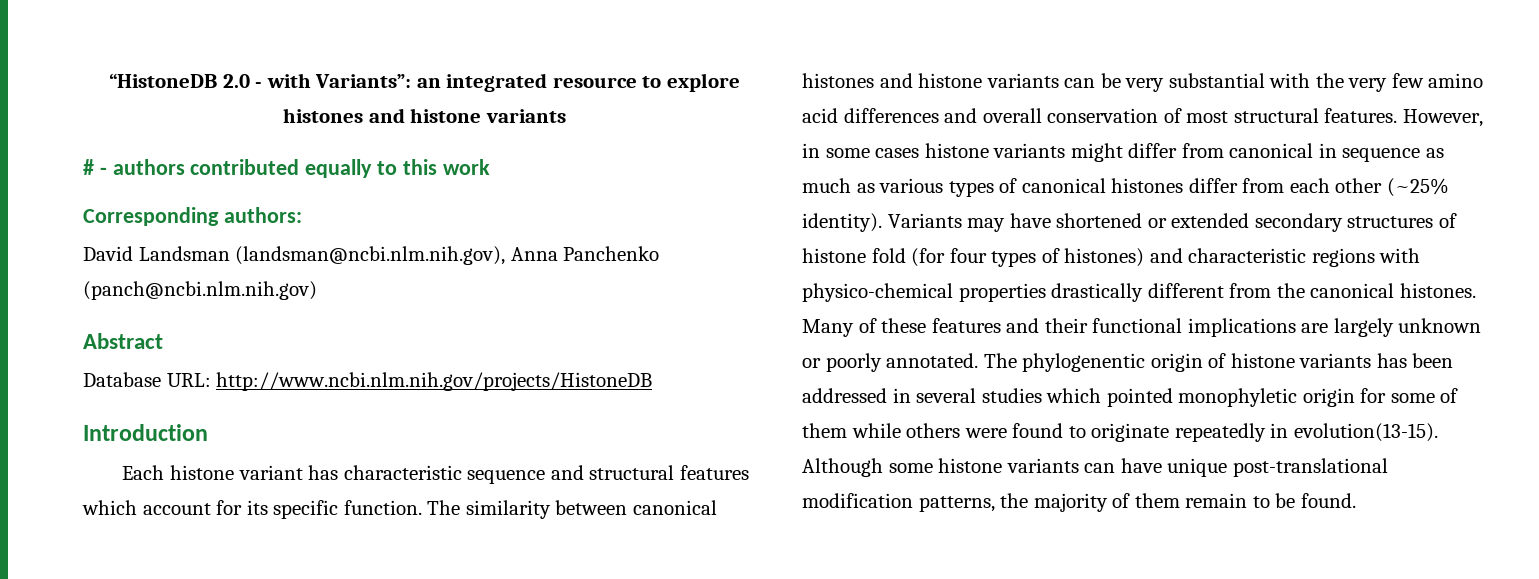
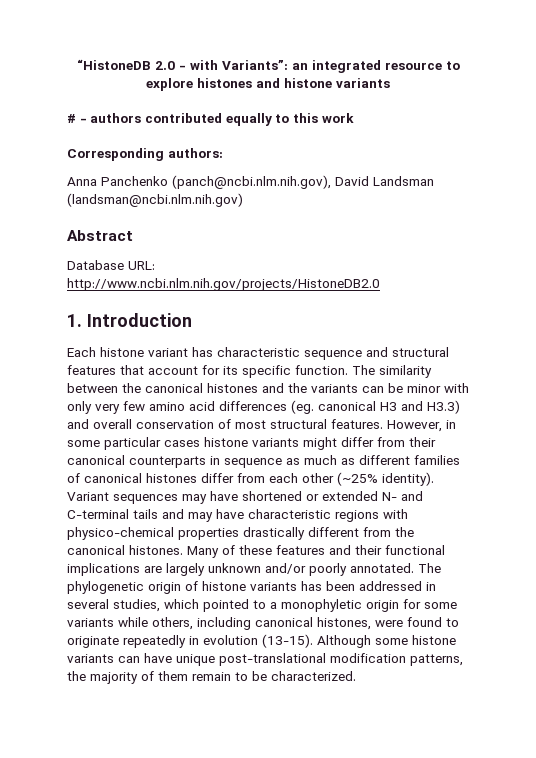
- David Landsman (landsman@ncbi.nlm.nih.gov), Anna Panchenko (panch@ncbi.nlm.nih.gov)
+ Anna Panchenko (panch@ncbi.nlm.nih.gov), David Landsman (landsman@ncbi.nlm.nih.gov)
- Database URL: http://www.ncbi.nlm.nih.gov/projects/HistoneDB
- Introduction
+ Database URL: http://www.ncbi.nlm.nih.gov/projects/HistoneDB2.0
+ 1. Introduction
- Each histone variant has characteristic sequence and structural features which account for its specific function.
+ Each histone variant has characteristic sequence and structural features that account for its specific function.
- The similarity between canonical histones and histone variants can be very substantial with the very few amino acid differences and overall conservation of most structural features.
+ The similarity between the canonical histones and the variants can be minor with only very few amino acid differences (eg. canonical H3 and H3.3) and overall conservation of most structural features.
- However, in some cases histone variants might differ from canonical in sequence as much as various types of canonical histones differ from each other (~25% identity).
+ However, in some particular cases histone variants might differ from their canonical counterparts in sequence as much as different families of canonical histones differ from each other (~25% identity).
- Variants may have shortened or extended secondary structures of histone fold (for four types of histones) and characteristic regions with physico-chemical properties drastically different from the canonical histones.
+ Variant sequences may have shortened or extended N- and C-terminal tails and may have characteristic regions with physico-chemical properties drastically different from the canonical histones.
- Many of these features and their functional implications are largely unknown or poorly annotated.
+ Many of these features and their functional implications are largely unknown and/or poorly annotated.
- The phylogenentic origin of histone variants has been addressed in several studies which pointed monophyletic origin for some of them while others were found to originate repeatedly in evolution(13-15).
+ The phylogenetic origin of histone variants has been addressed in several studies, which pointed to a monophyletic origin for some variants while others, including canonical histones, were found to originate repeatedly in evolution (13-15).
- Although some histone variants can have unique post-translational modification patterns, the majority of them remain to be found.
+ Although some histone variants can have unique post-translational modification patterns, the majority of them remain to be characterized.

